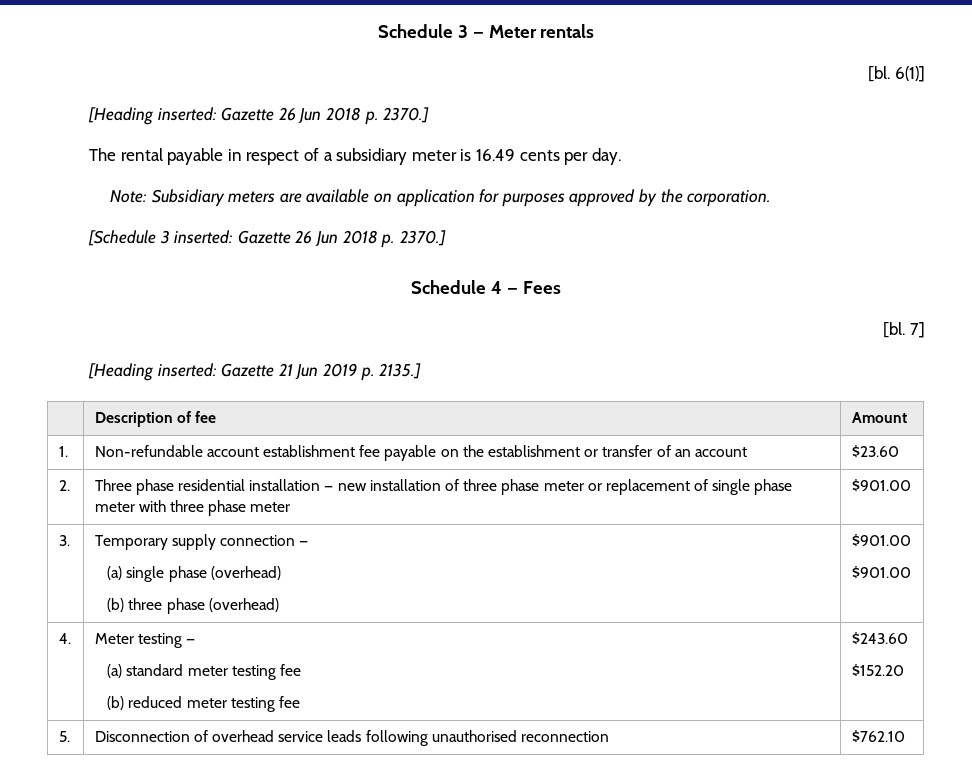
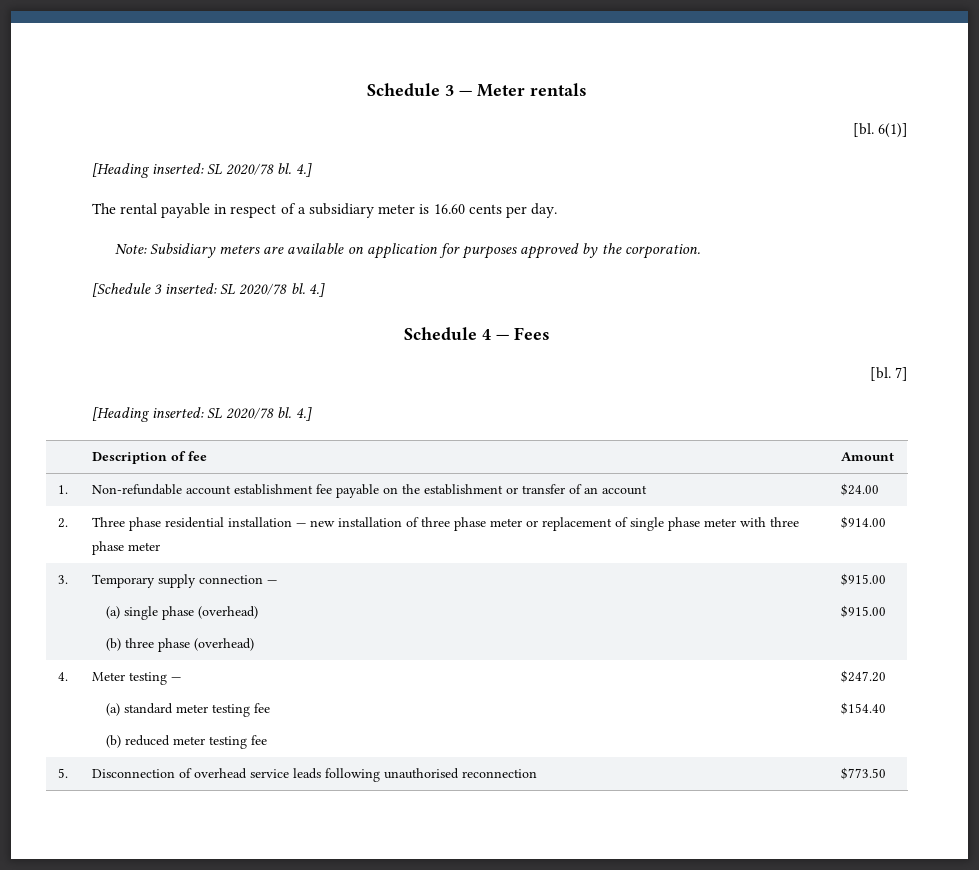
  6(1)]
- [Heading inserted: Gazette 26 Jun 2018 p. 2370.]
+ [Heading inserted: SL 2020/78 bl. 4.]
- The rental payable in respect of a subsidiary meter is 16.49 cents per day.
+ The rental payable in respect of a subsidiary meter is 16.60 cents per day.
- [Schedule 3 inserted: Gazette 26 Jun 2018 p. 2370.]
+ [Schedule 3 inserted: SL 2020/78 bl. 4.]
  7]
- [Heading inserted: Gazette 21 Jun 2019 p. 2135.]
+ [Heading inserted: SL 2020/78 bl. 4.]
- 1. | Non-refundable account establishment fee payable on the establishment or transfer of an account | $23.60
+ 1. | Non-refundable account establishment fee payable on the establishment or transfer of an account | $24.00
- 2. | Three phase residential installation — new installation of three phase meter or replacement of single phase meter with three phase meter | $901.00
+ 2. | Three phase residential installation — new installation of three phase meter or replacement of single phase meter with three phase meter | $914.00
  3. | Temporary supply connection —
  (a) single phase (overhead)
- (b) three phase (overhead) | $901.00
- $901.00
+ (b) three phase (overhead) | $915.00
+ $915.00
  4. | Meter testing —
  (a) standard meter testing fee
- (b) reduced meter testing fee | $243.60
- $152.20
+ (b) reduced meter testing fee | $247.20
+ $154.40
- 5. | Disconnection of overhead service leads following unauthorised reconnection | $762.10
+ 5. | Disconnection of overhead service leads following unauthorised reconnection | $773.50

